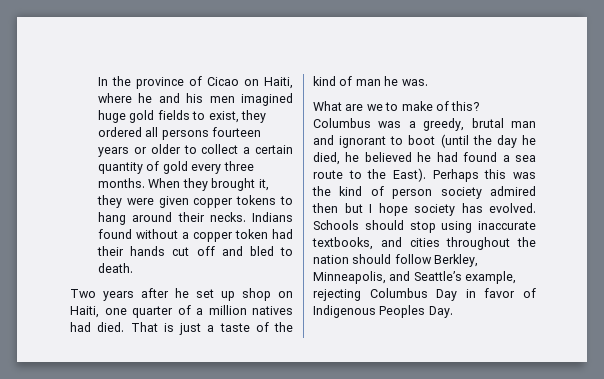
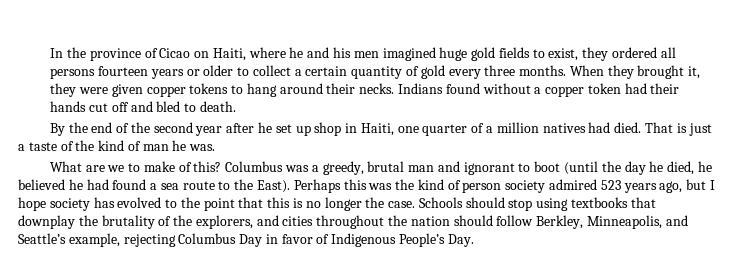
- Two years after he set up shop on Haiti, one quarter of a million natives had died.
+ By the end of the second year after he set up shop in Haiti, one quarter of a million natives had died.
- Perhaps this was the kind of person society admired then but I hope society has evolved. Schools should stop using inaccurate textbooks, and cities throughout the nation should follow Berkley, Minneapolis, and Seattle’s example, rejecting Columbus Day in favor of Indigenous Peoples Day.
+ Perhaps this was the kind of person society admired 523 years ago, but I hope society has evolved to the point that this is no longer the case. Schools should stop using textbooks that downplay the brutality of the explorers, and cities throughout the nation should follow Berkley, Minneapolis, and Seattle’s example, rejecting Columbus Day in favor of Indigenous People’s Day.

